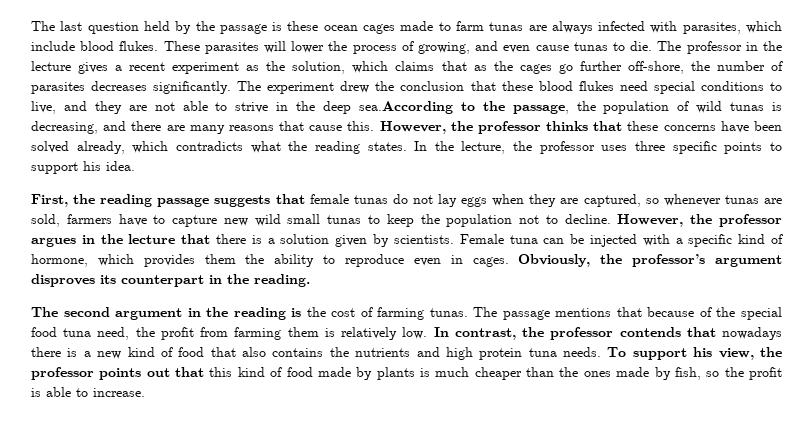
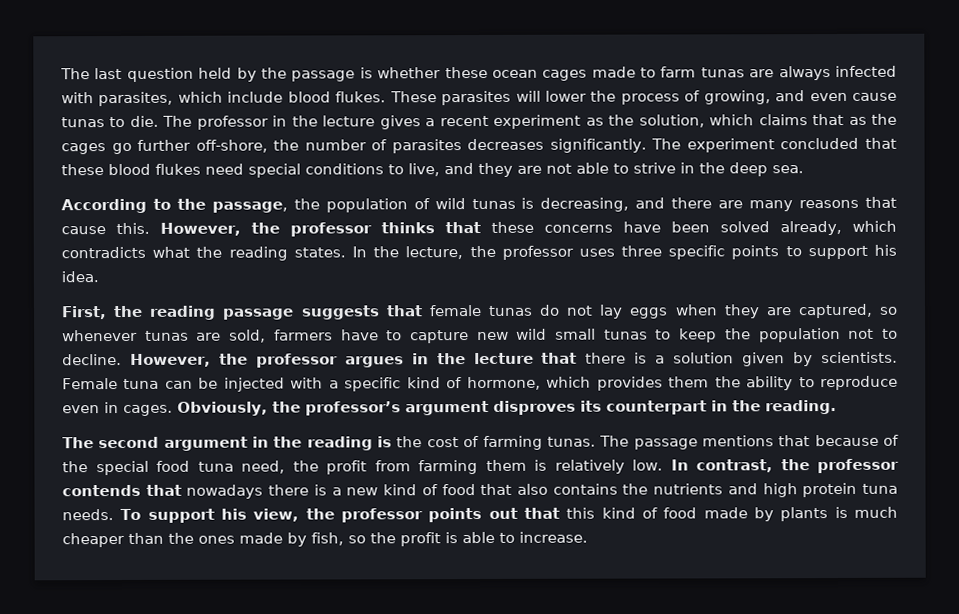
- The last question held by the passage is these ocean cages made to farm tunas are always infected with parasites, which include blood flukes.
+ The last question held by the passage is whether these ocean cages made to farm tunas are always infected with parasites, which include blood flukes.
- The experiment drew the conclusion that these blood flukes need special conditions to live, and they are not able to strive in the deep sea.According to the passage, the population of wild tunas is decreasing, and there are many reasons that cause this.
+ The experiment concluded that these blood flukes need special conditions to live, and they are not able to strive in the deep sea.
+ According to the passage, the population of wild tunas is decreasing, and there are many reasons that cause this.

